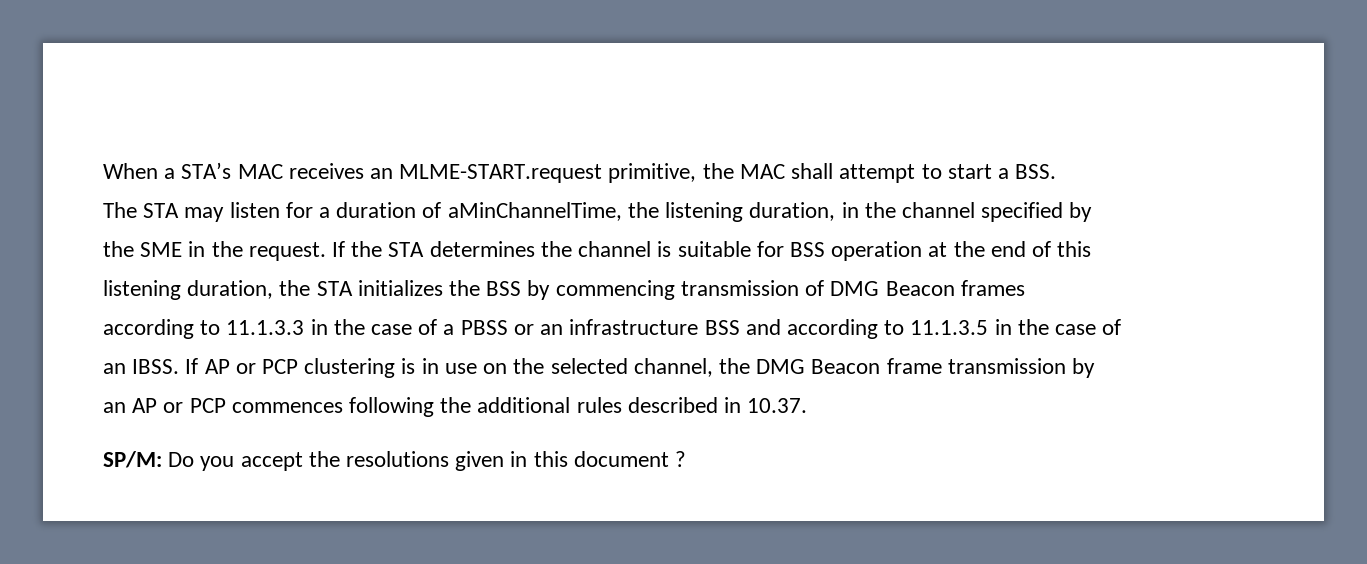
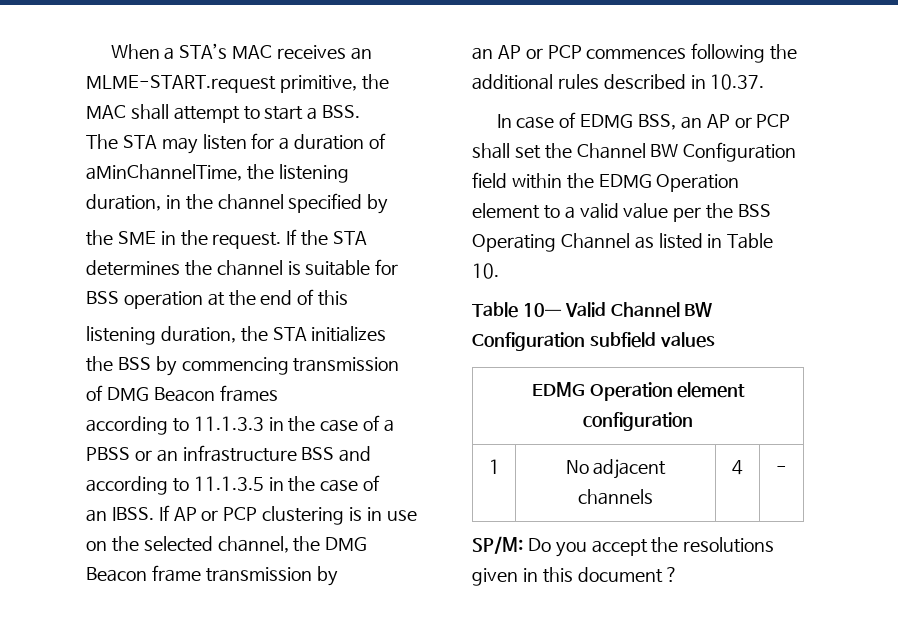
+ In case of EDMG BSS, an AP or PCP shall set the Channel BW Configuration field within the EDMG Operation element to a valid value per the BSS Operating Channel as listed in Table 10.
+ Table 10— Valid Channel BW Configuration subfield values
+ EDMG Operation element configuration
+ 1 | No adjacent channels | 4 | -

